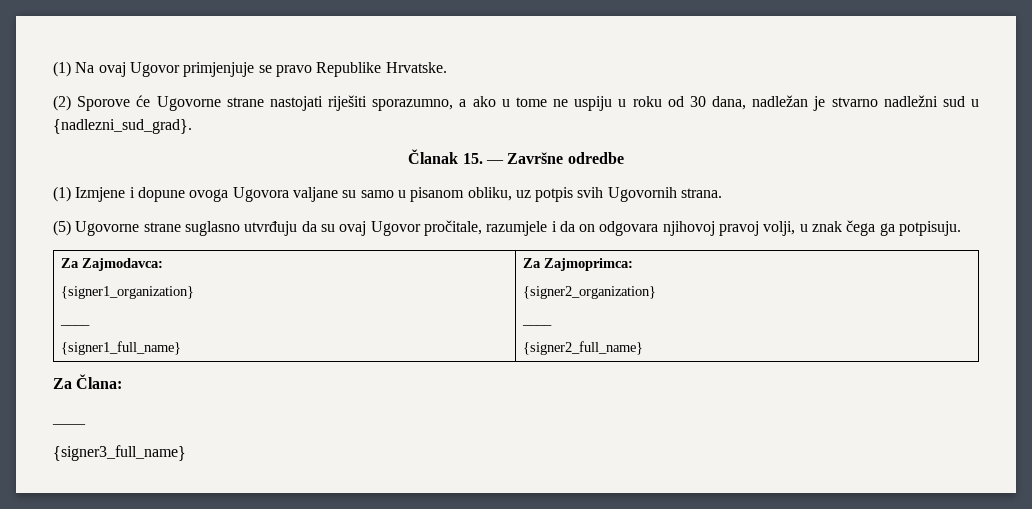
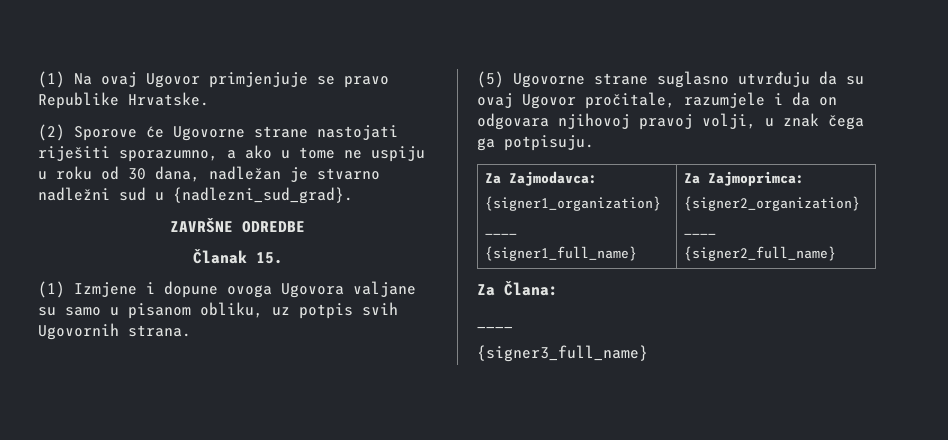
+ ZAVRŠNE ODREDBE
- Članak 15. — Završne odredbe
+ Članak 15.

